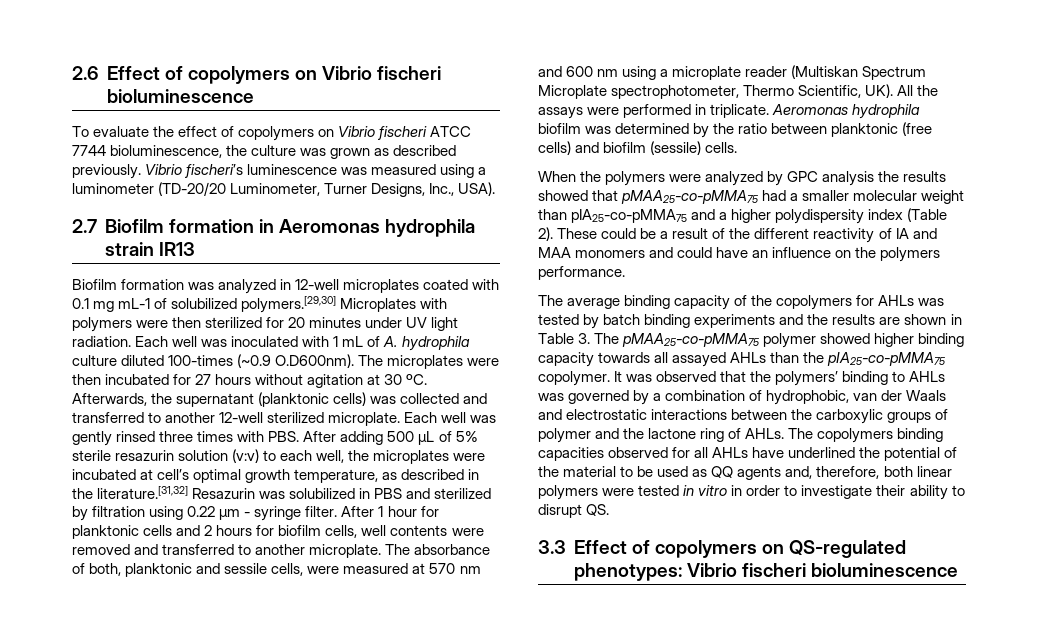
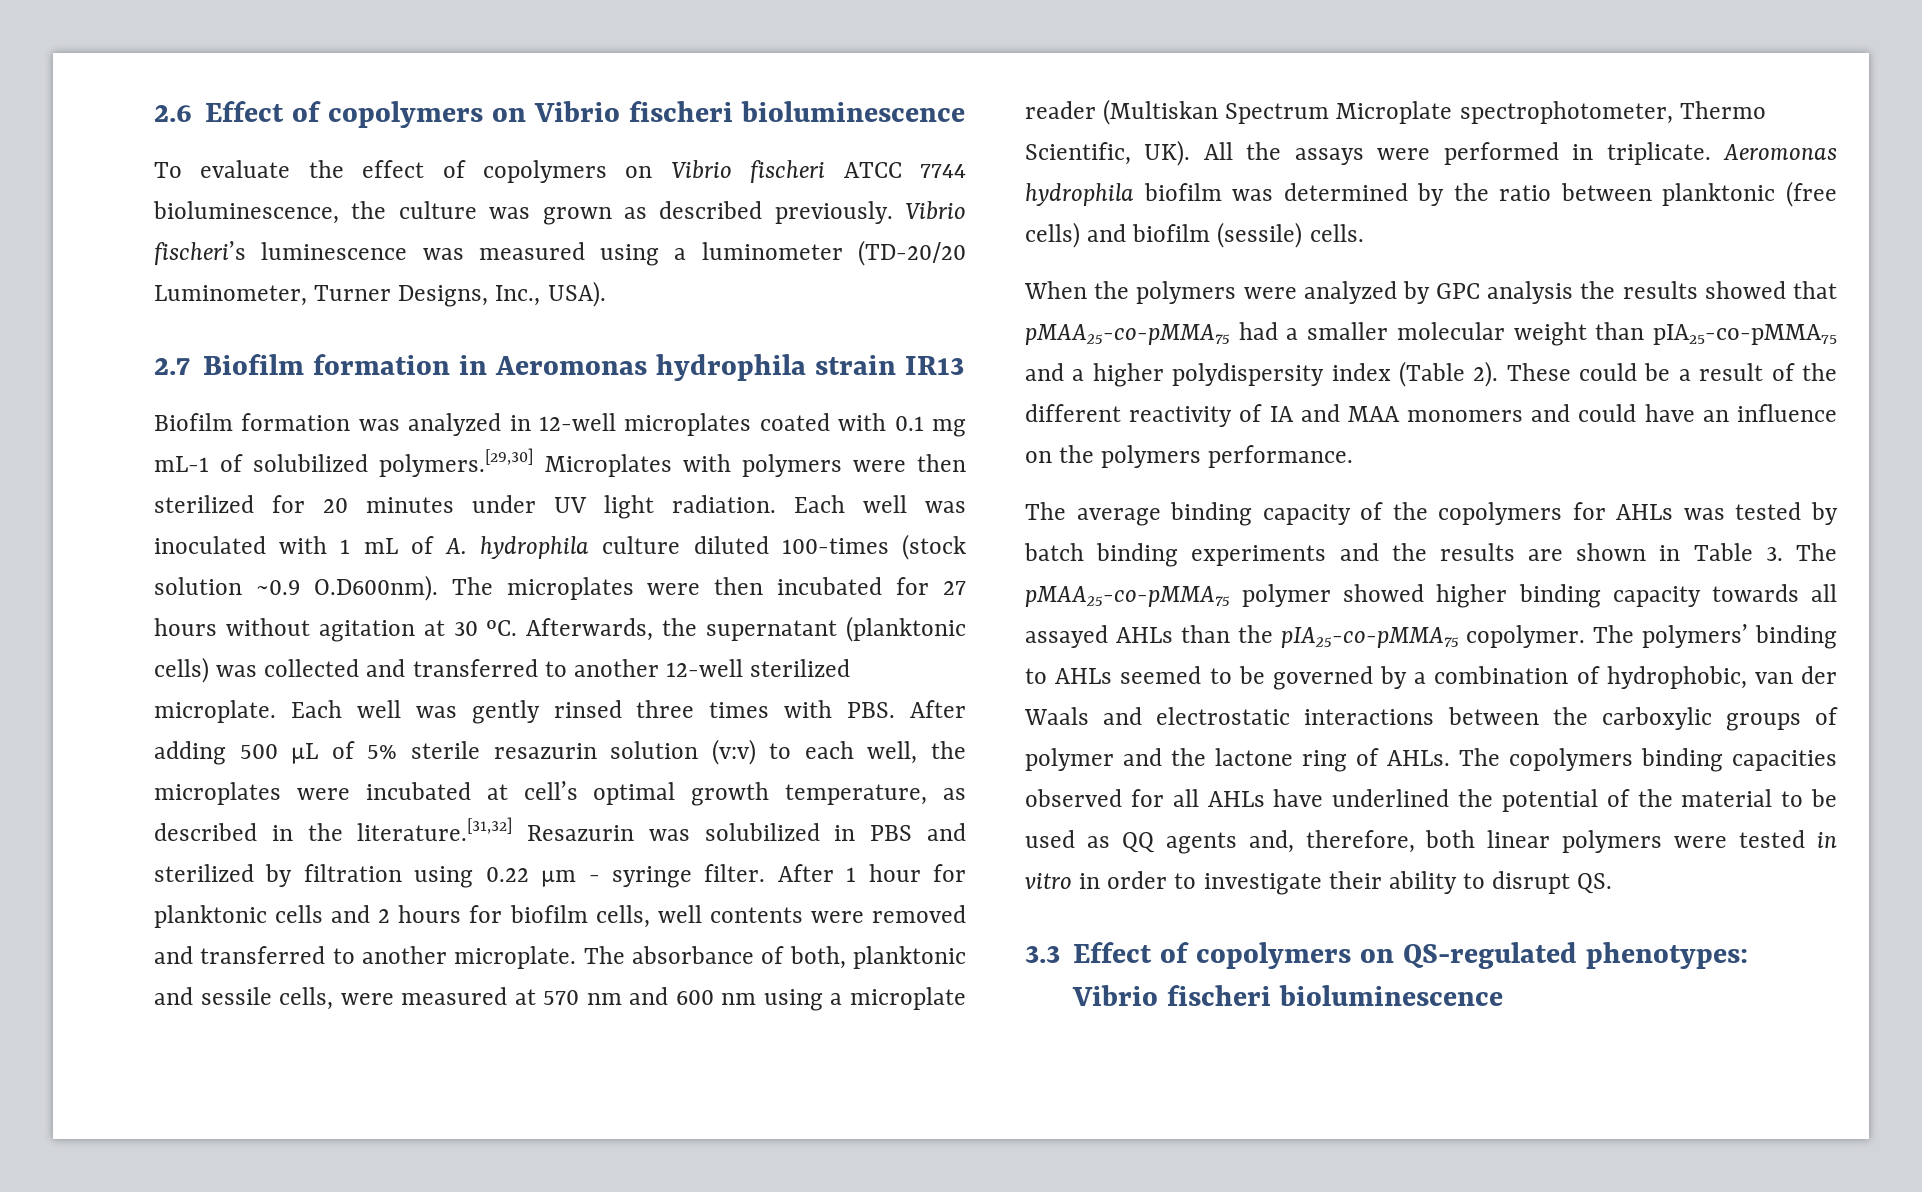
- Each well was inoculated with 1 mL of A. hydrophila culture diluted 100-times (~0.9 O.D600nm). The microplates were then incubated for 27 hours without agitation at 30 ºC.
+ Each well was inoculated with 1 mL of A. hydrophila culture diluted 100-times (stock solution ~0.9 O.D600nm). The microplates were then incubated for 27 hours without agitation at 30 ºC.
- It was observed that the polymers’ binding to AHLs was governed by a combination of hydrophobic, van der Waals and electrostatic interactions between the carboxylic groups of polymer and the lactone ring of AHLs.
+ The polymers’ binding to AHLs seemed to be governed by a combination of hydrophobic, van der Waals and electrostatic interactions between the carboxylic groups of polymer and the lactone ring of AHLs.

